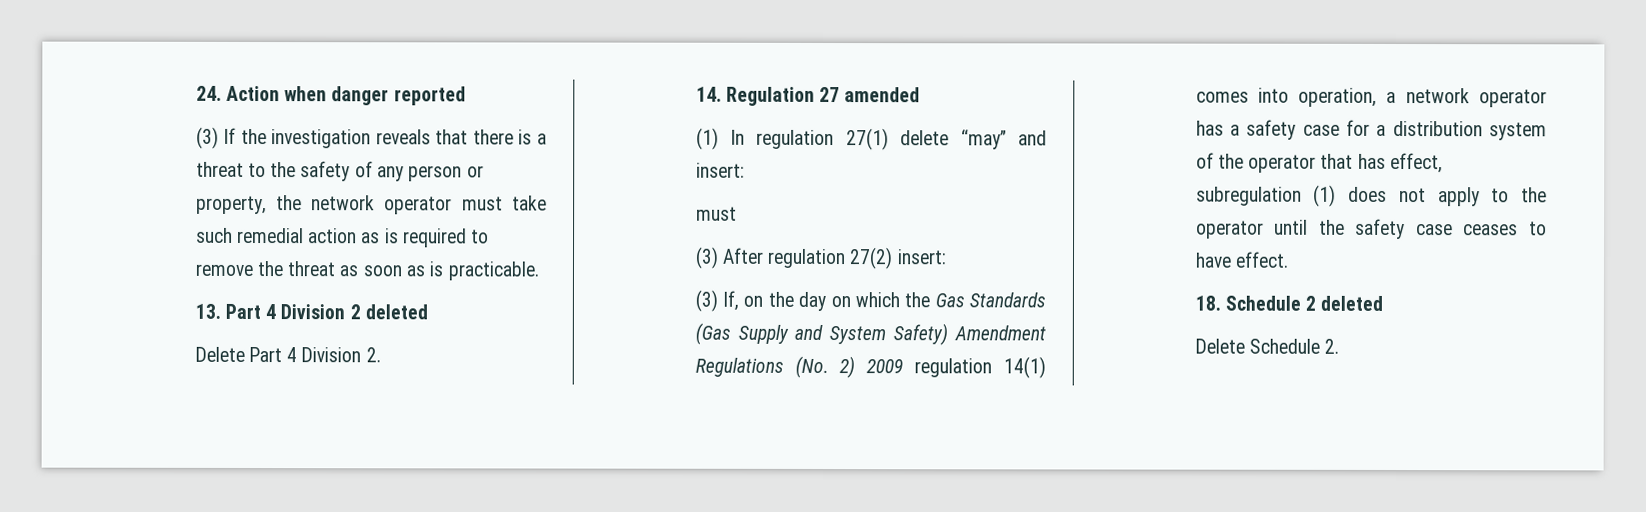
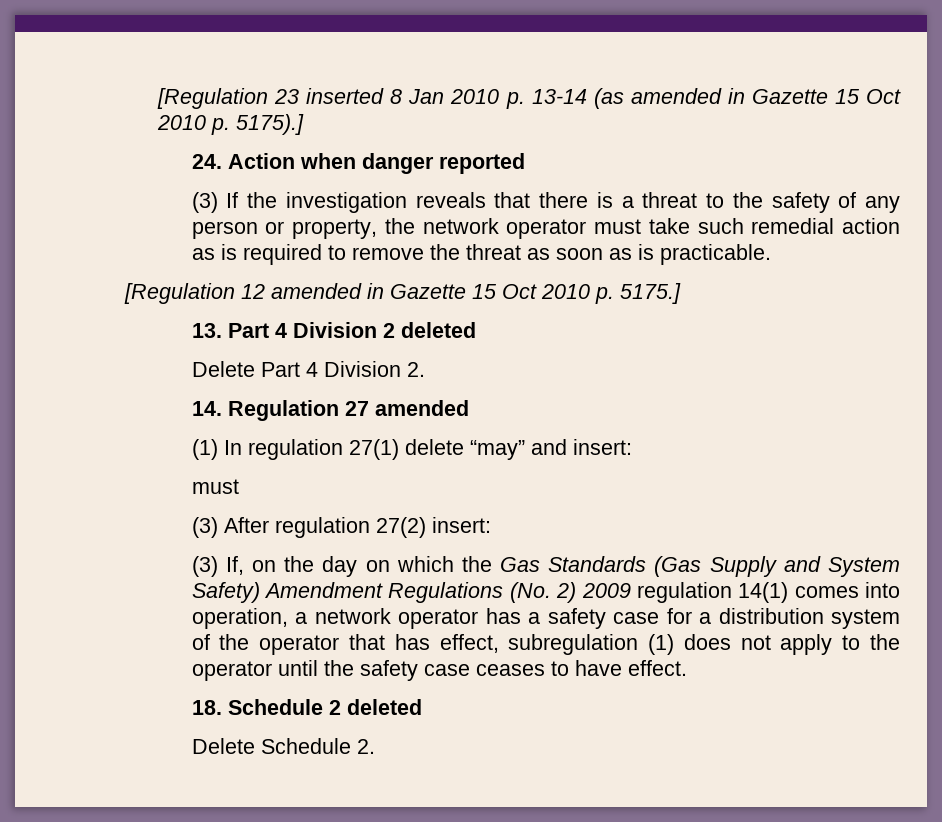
+ [Regulation 23 inserted 8 Jan 2010 p. 13-14 (as amended in Gazette 15 Oct 2010 p. 5175).]
+ [Regulation 12 amended in Gazette 15 Oct 2010 p. 5175.]

